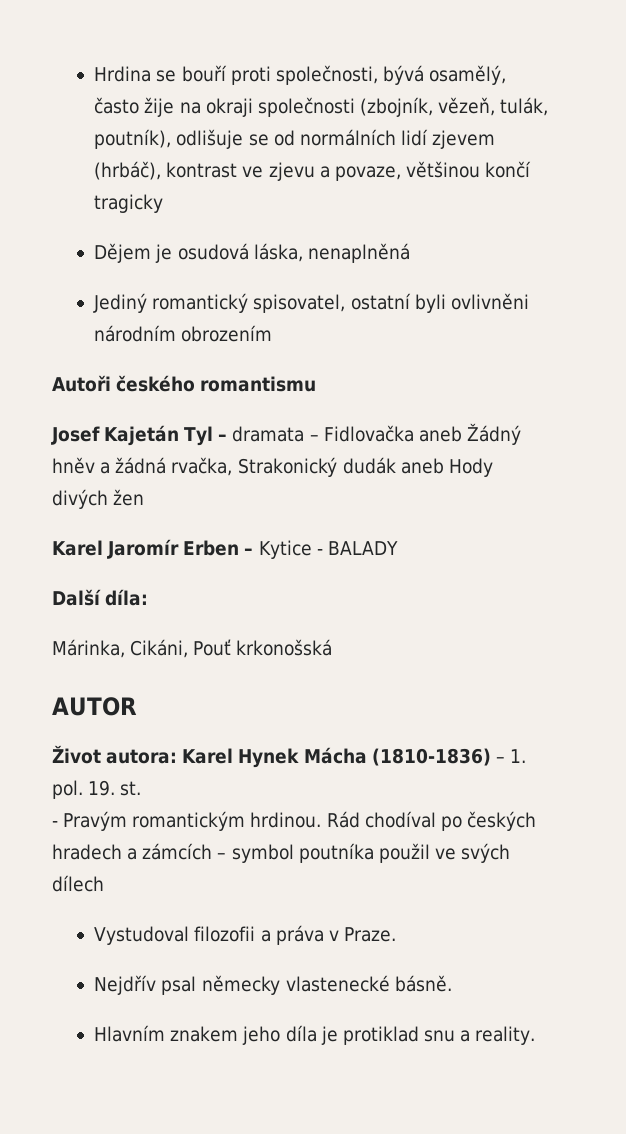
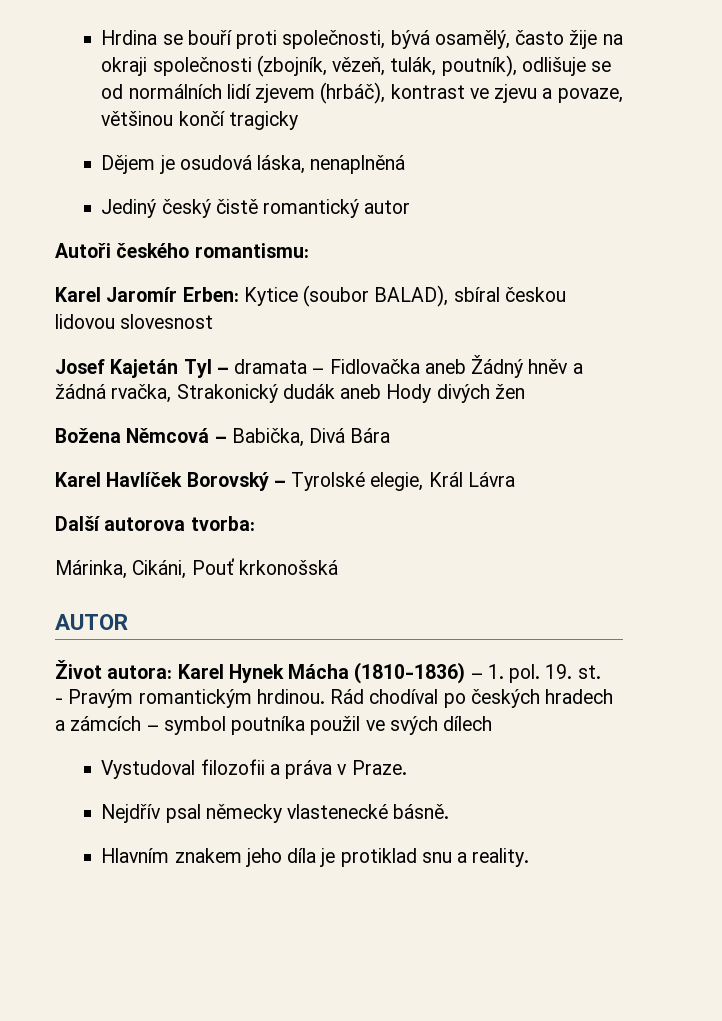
- Jediný romantický spisovatel, ostatní byli ovlivněni národním obrozením
- Autoři českého romantismu
+ Jediný český čistě romantický autor
+ Autoři českého romantismu:
+ Karel Jaromír Erben: Kytice (soubor BALAD), sbíral českou lidovou slovesnost
- Karel Jaromír Erben – Kytice - BALADY
+ Božena Němcová – Babička, Divá Bára
+ Karel Havlíček Borovský – Tyrolské elegie, Král Lávra
- Další díla:
+ Další autorova tvorba:

